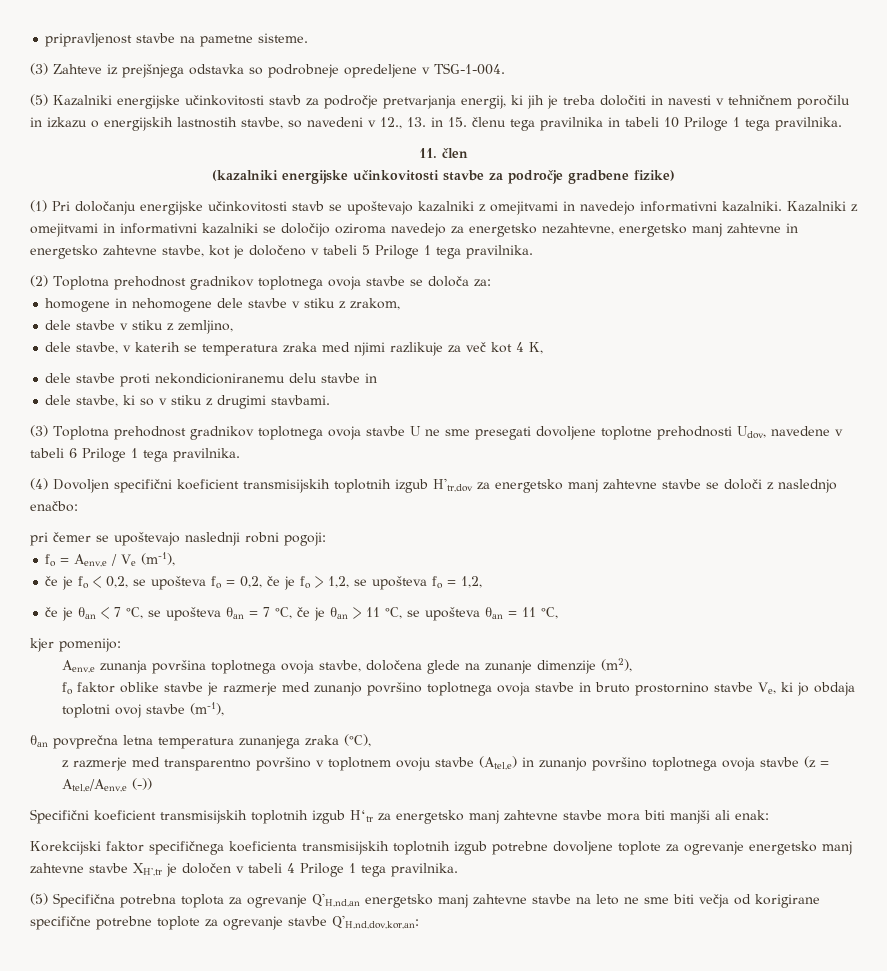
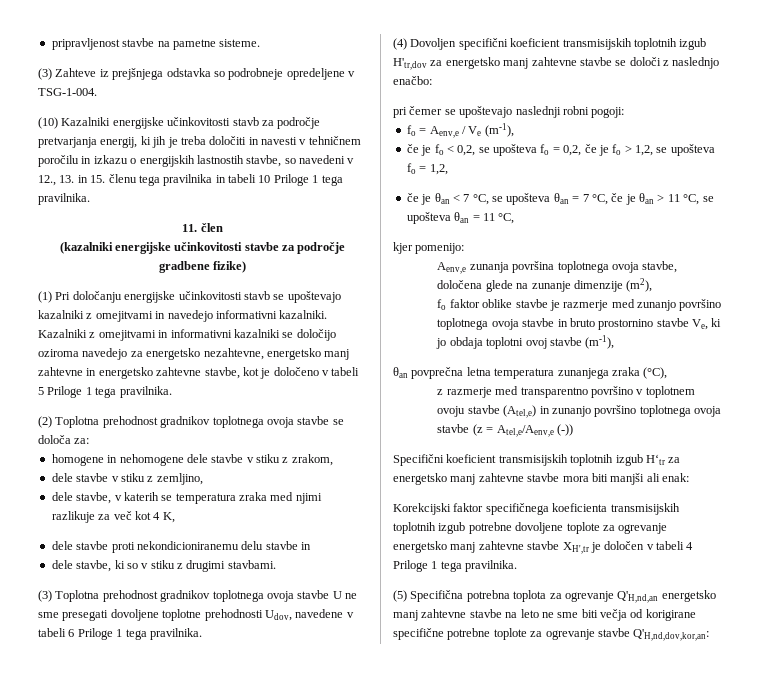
- (5) Kazalniki energijske učinkovitosti stavb za področje pretvarjanja energij, ki jih je treba določiti in navesti v tehničnem poročilu in izkazu o energijskih lastnostih stavbe, so navedeni v 12., 13. in 15. členu tega pravilnika in tabeli 10 Priloge 1 tega pravilnika.
+ (10) Kazalniki energijske učinkovitosti stavb za področje pretvarjanja energij, ki jih je treba določiti in navesti v tehničnem poročilu in izkazu o energijskih lastnostih stavbe, so navedeni v 12., 13. in 15. členu tega pravilnika in tabeli 10 Priloge 1 tega pravilnika.

